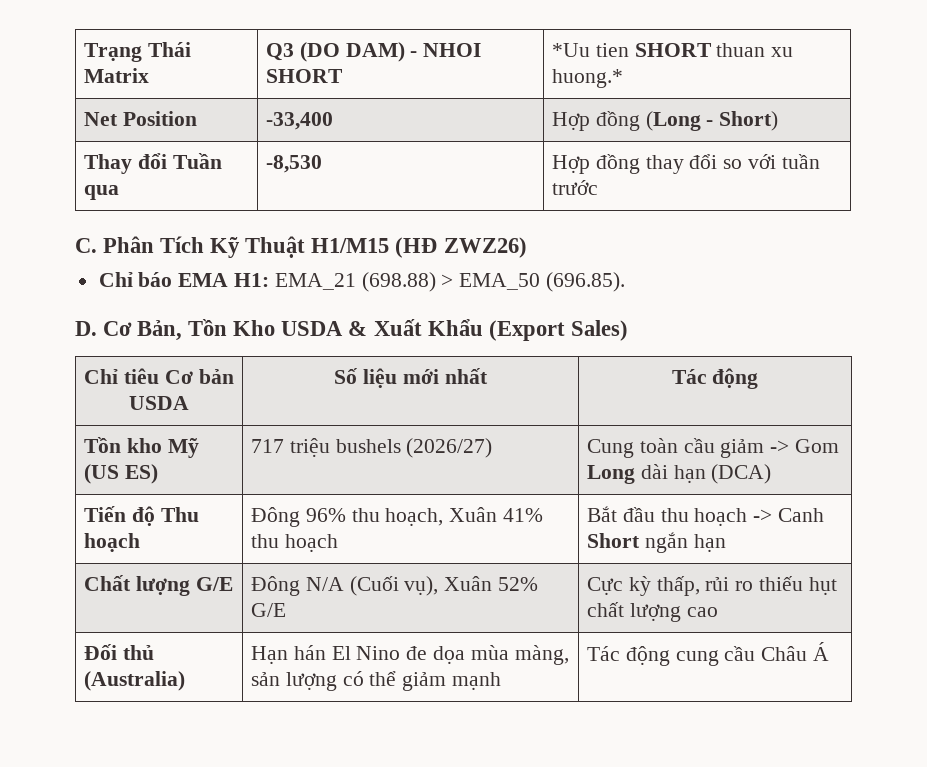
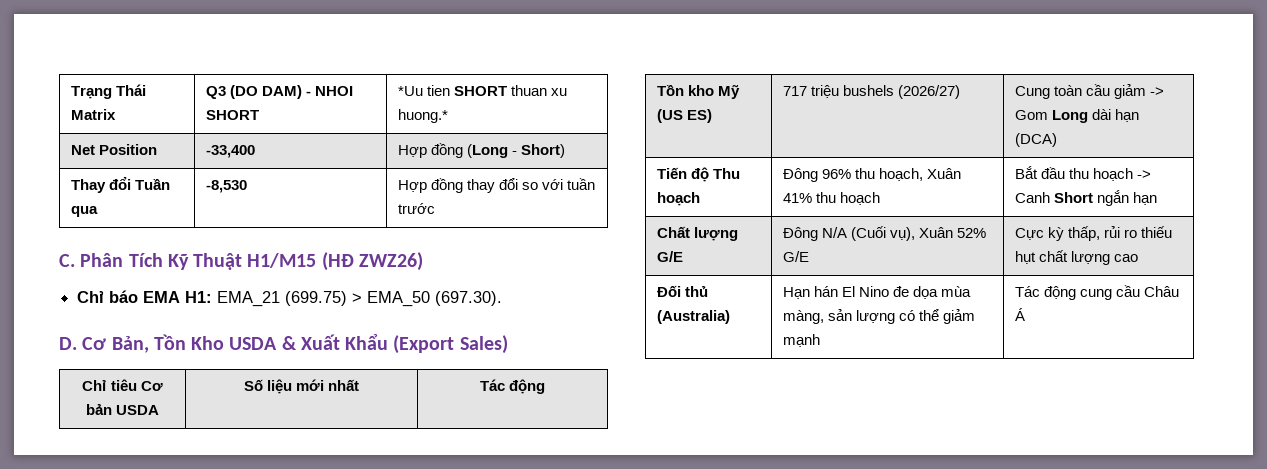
- Chỉ báo EMA H1: EMA_21 (698.88) > EMA_50 (696.85).
+ Chỉ báo EMA H1: EMA_21 (699.75) > EMA_50 (697.30).

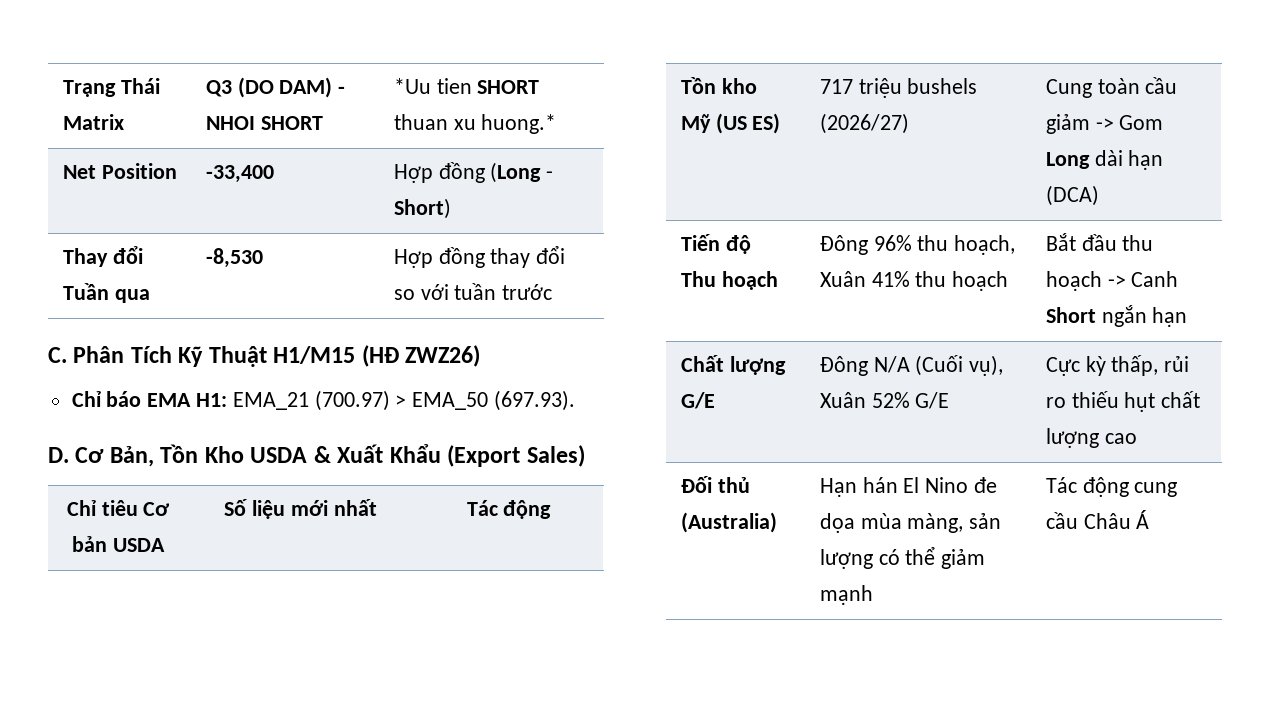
- Chỉ báo EMA H1: EMA_21 (699.75) > EMA_50 (697.30).
+ Chỉ báo EMA H1: EMA_21 (700.97) > EMA_50 (697.93).

